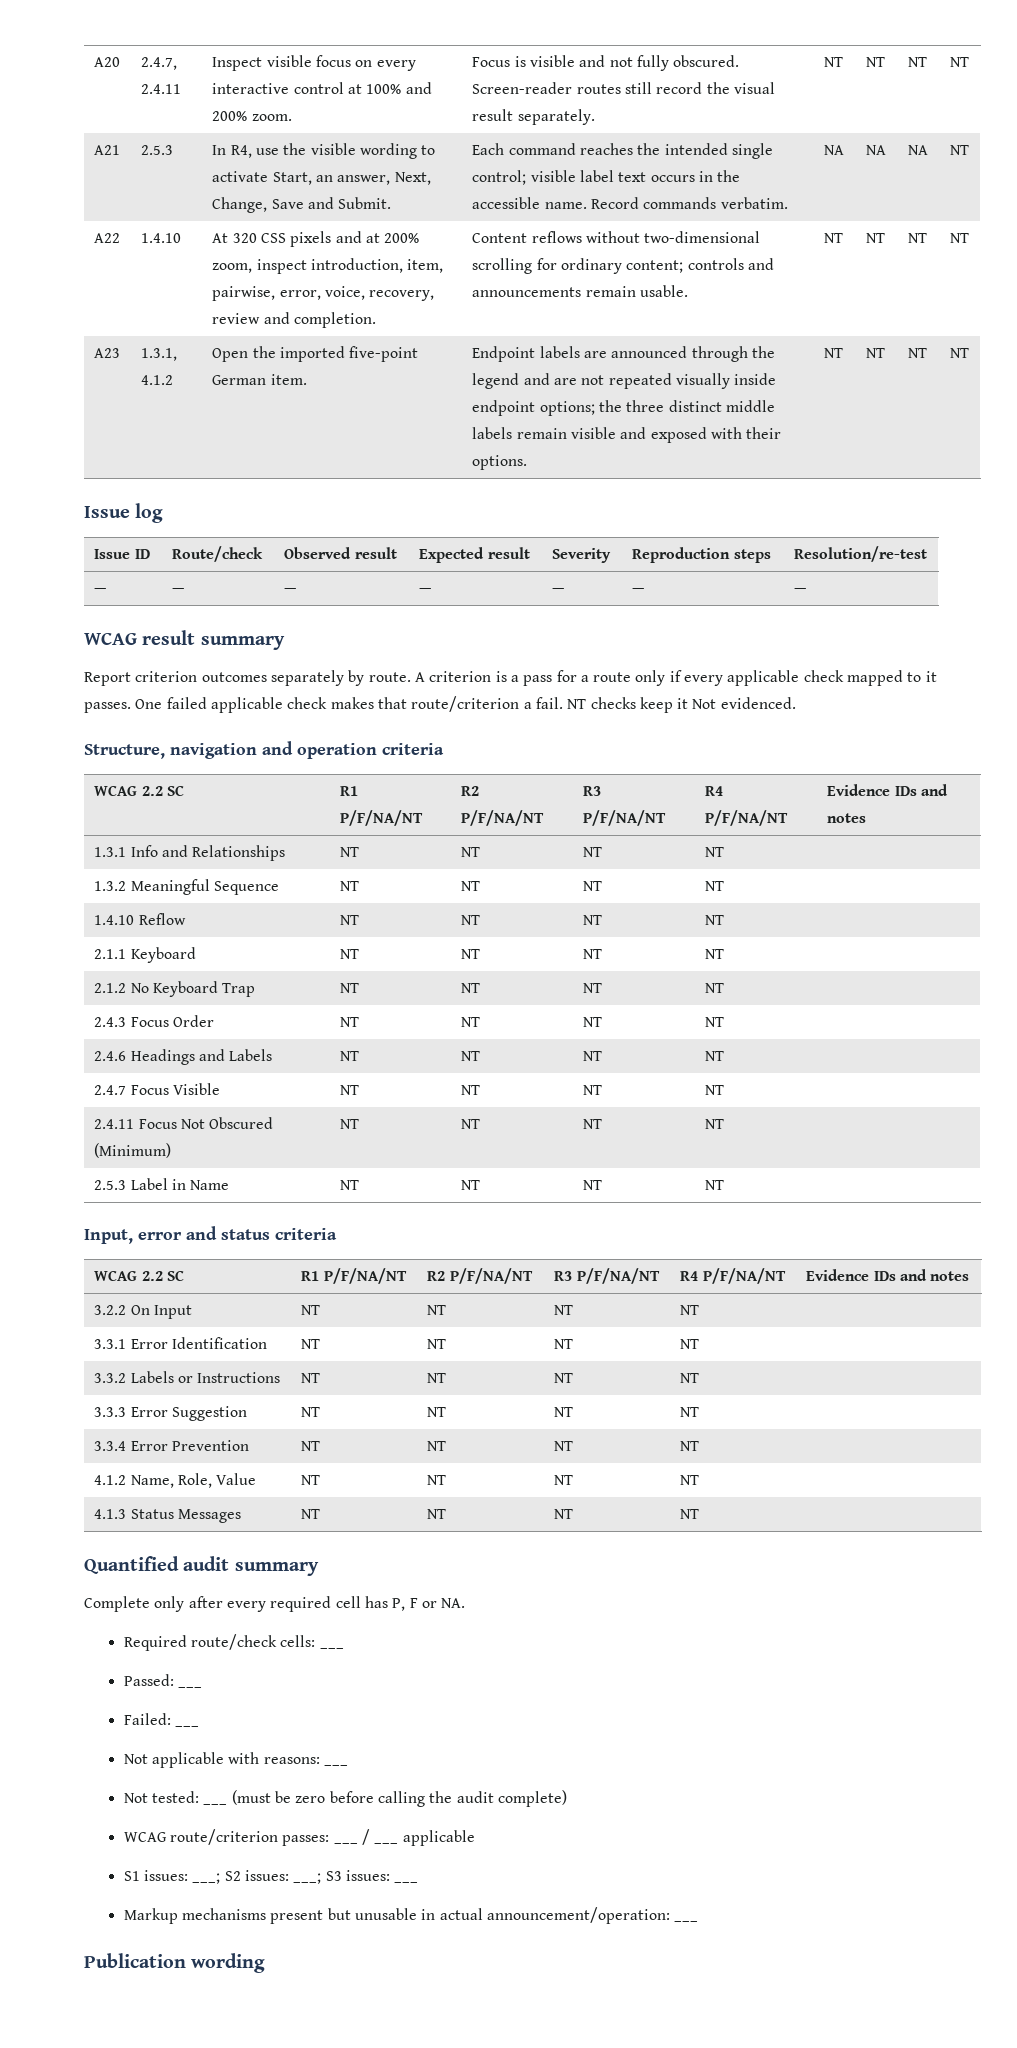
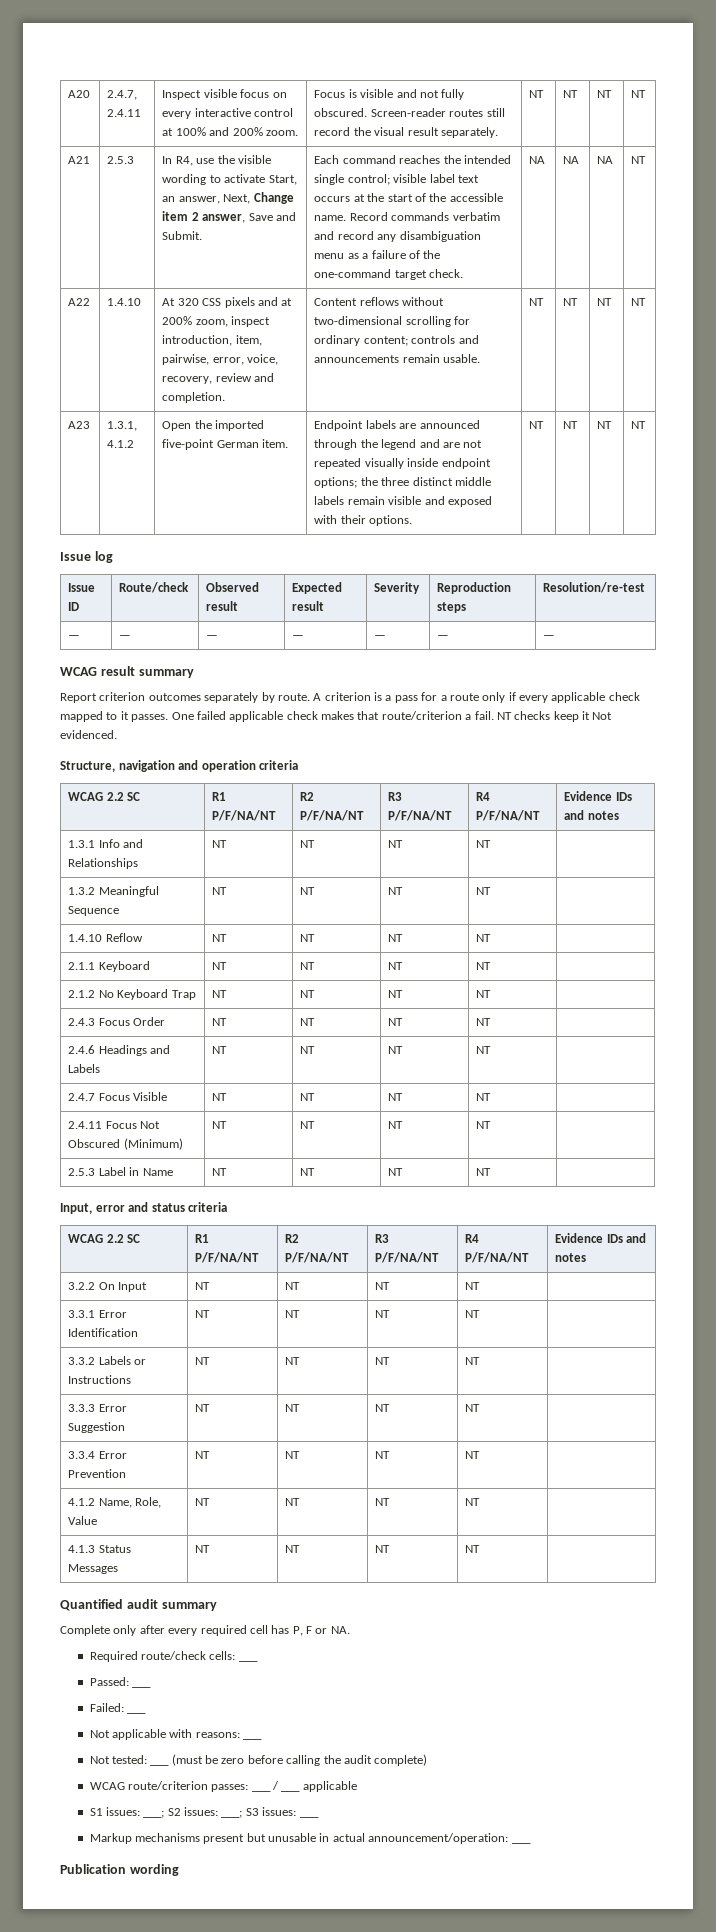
- In R4, use the visible wording to activate Start, an answer, Next, Change, Save and Submit.
+ In R4, use the visible wording to activate Start, an answer, Next, Change item 2 answer, Save and Submit.
- Each command reaches the intended single control; visible label text occurs in the accessible name.
+ Each command reaches the intended single control; visible label text occurs at the start of the accessible name.
- Record commands verbatim.
+ Record commands verbatim and record any disambiguation menu as a failure of the one-command target check.

